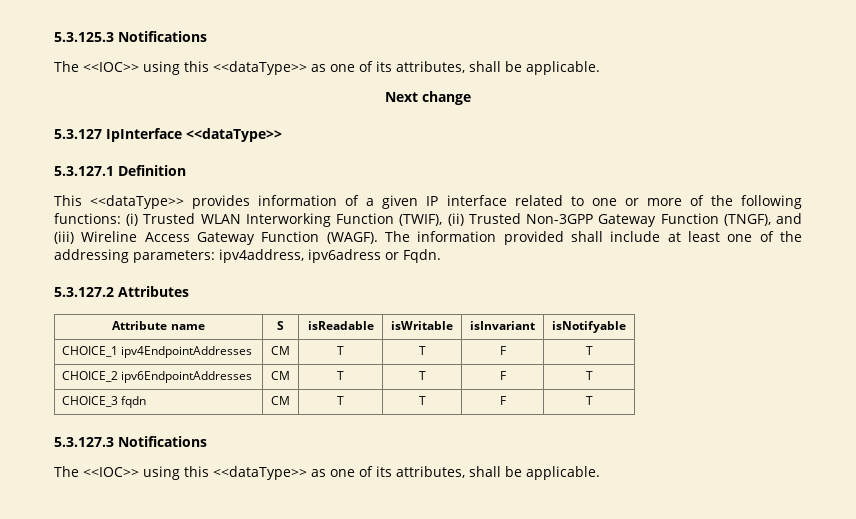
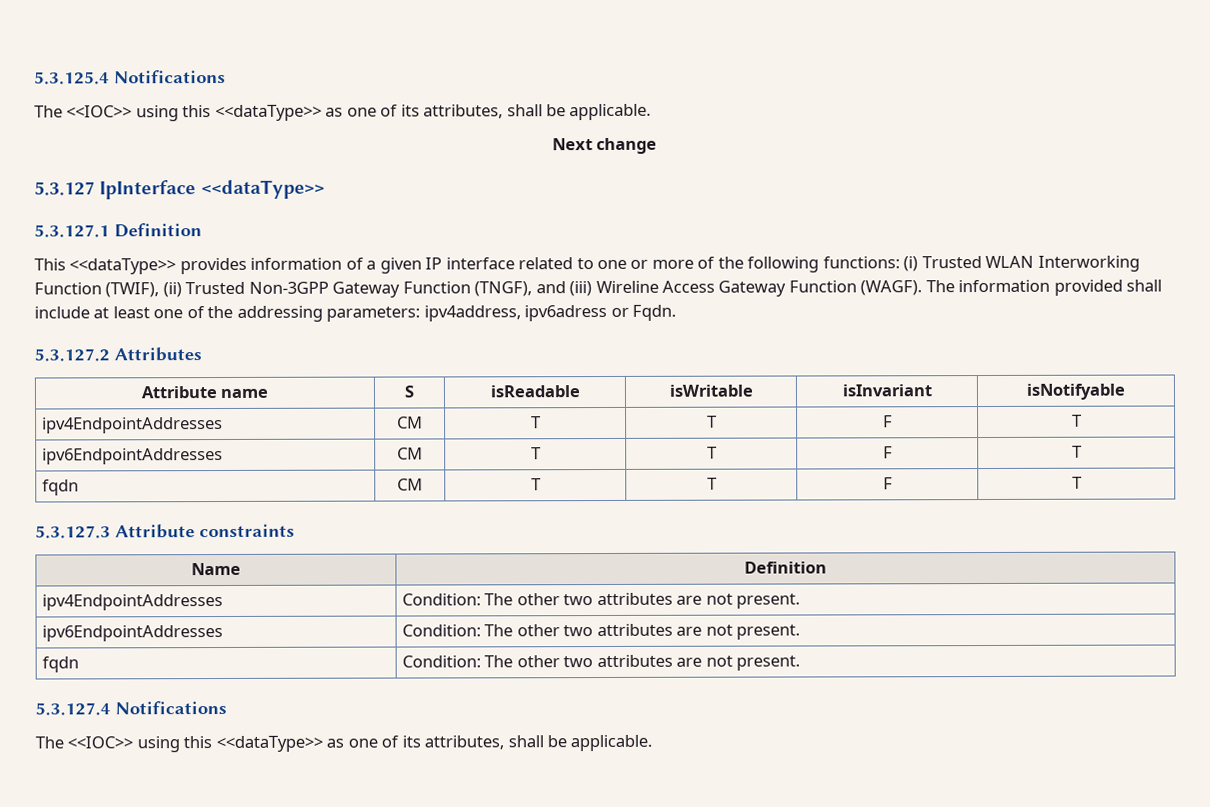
- 5.3.125.3 Notifications
+ 5.3.125.4 Notifications
- CHOICE_1 ipv4EndpointAddresses | CM | T | T | F | T
+ ipv4EndpointAddresses | CM | T | T | F | T
- CHOICE_2 ipv6EndpointAddresses | CM | T | T | F | T
+ ipv6EndpointAddresses | CM | T | T | F | T
- CHOICE_3 fqdn | CM | T | T | F | T
+ fqdn | CM | T | T | F | T
- 5.3.127.3 Notifications
+ 5.3.127.3 Attribute constraints
+ Name | Definition
+ ipv4EndpointAddresses | Condition: The other two attributes are not present.
+ ipv6EndpointAddresses | Condition: The other two attributes are not present.
+ fqdn | Condition: The other two attributes are not present.
+ 5.3.127.4 Notifications

